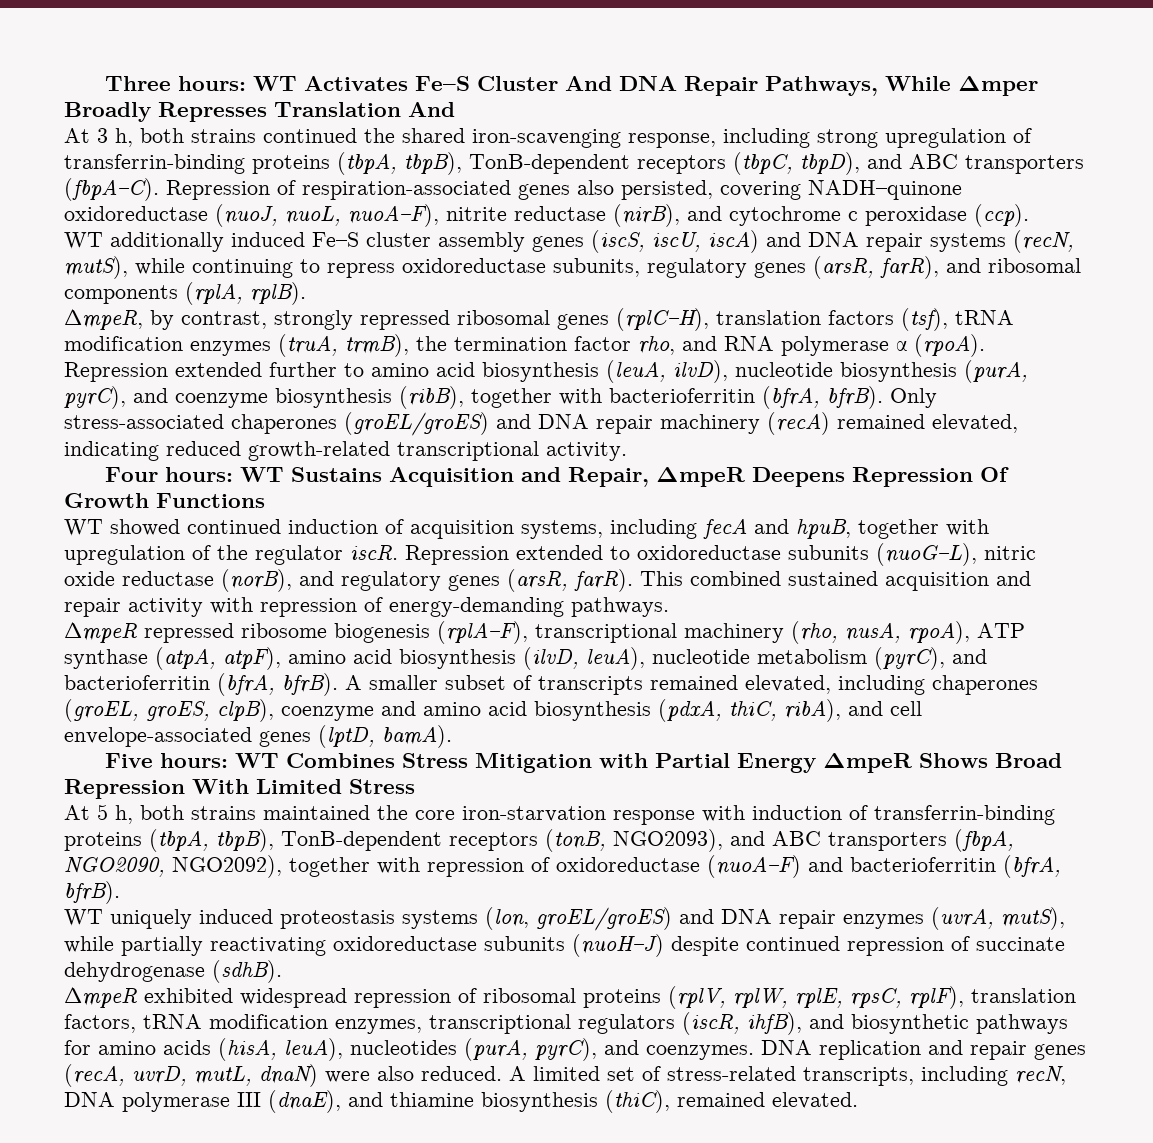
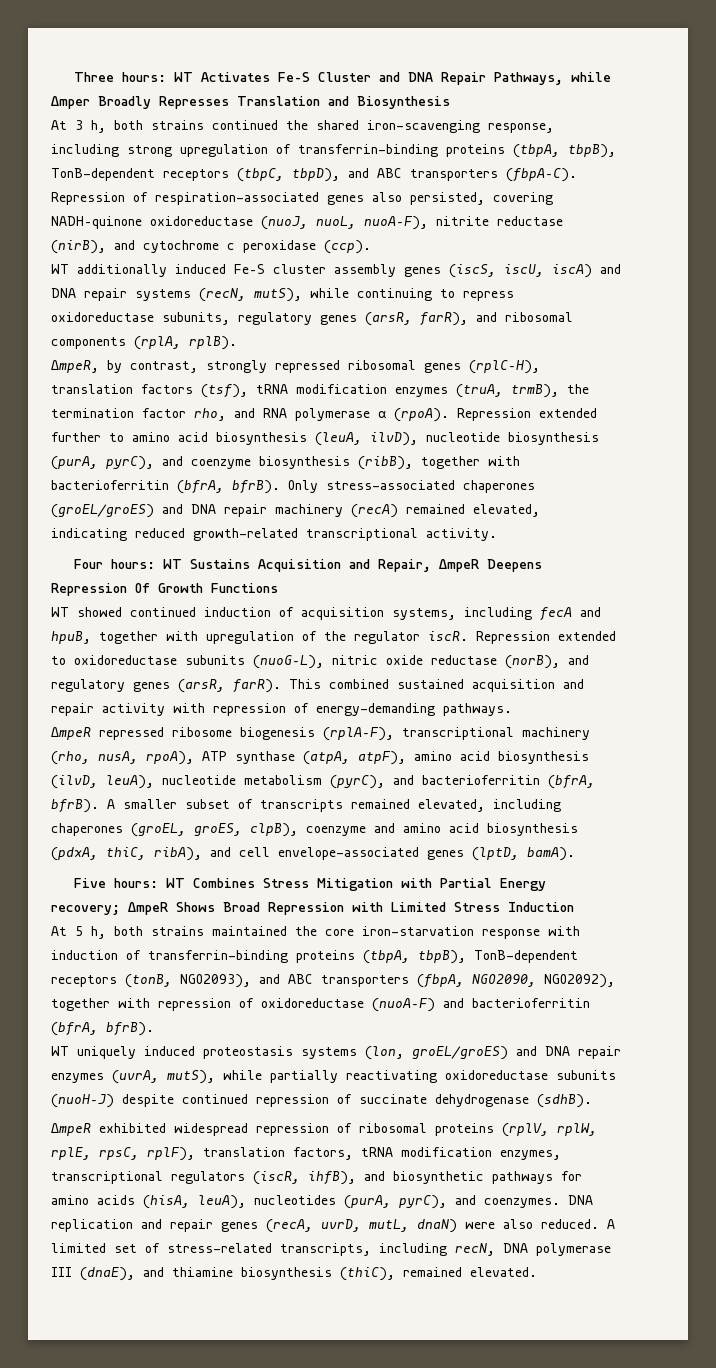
- Three hours: WT Activates Fe–S Cluster And DNA Repair Pathways, While Δmper Broadly Represses Translation And
+ Three hours: WT Activates Fe–S Cluster and DNA Repair Pathways, while Δmper Broadly Represses Translation and Biosynthesis
- Five hours: WT Combines Stress Mitigation with Partial Energy ΔmpeR Shows Broad Repression With Limited Stress
+ Five hours: WT Combines Stress Mitigation with Partial Energy recovery; ΔmpeR Shows Broad Repression with Limited Stress Induction

